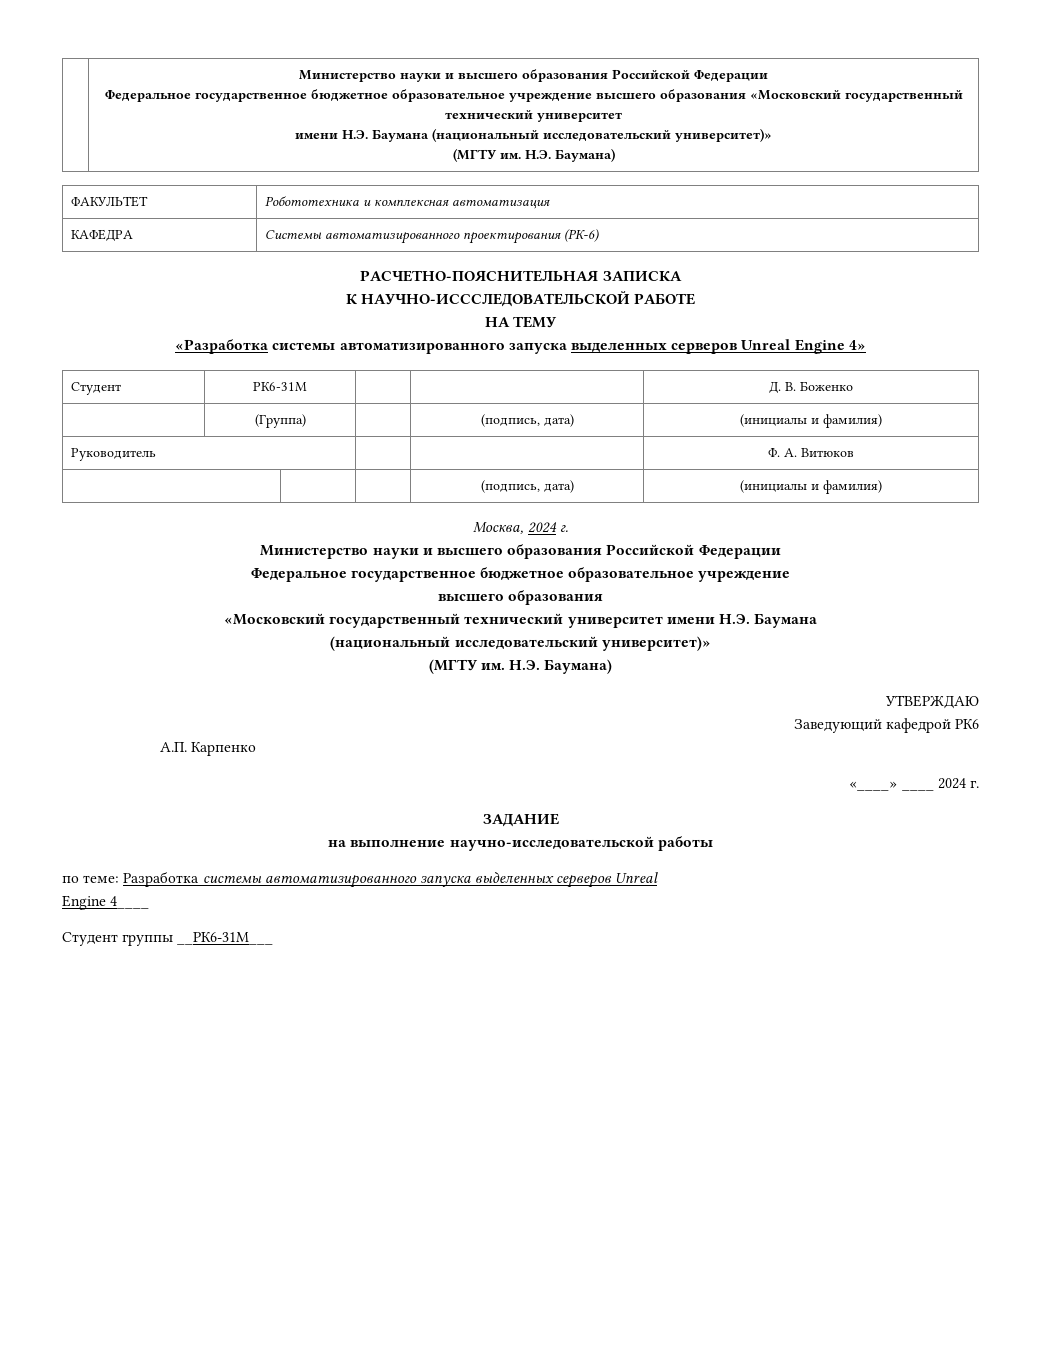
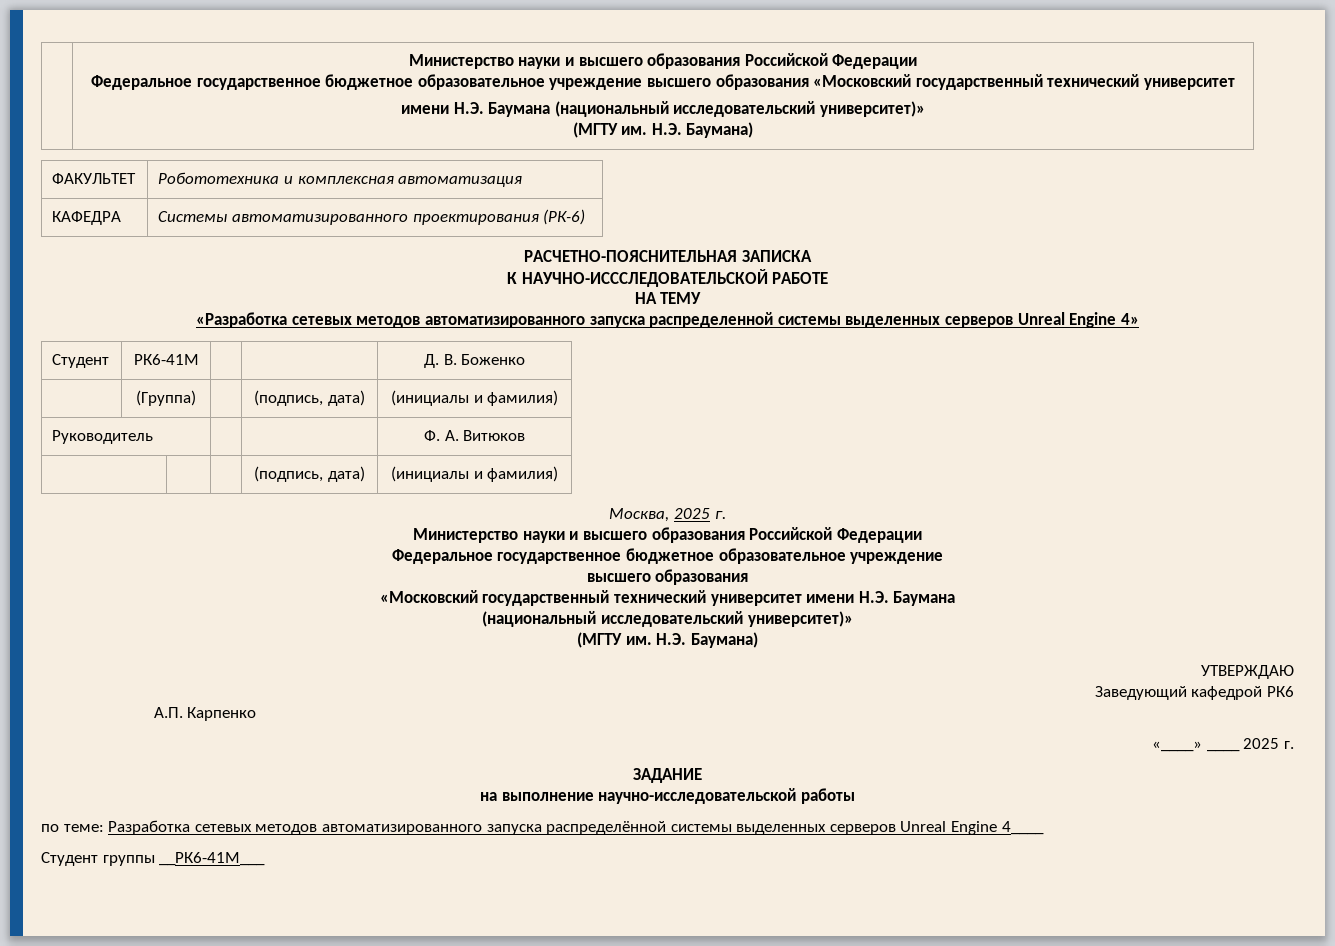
- «Разработка системы автоматизированного запуска выделенных серверов Unreal Engine 4»
+ «Разработка сетевых методов автоматизированного запуска распределенной системы выделенных серверов Unreal Engine 4»
- Студент | РК6-31М | | | Д. В. Боженко
+ Студент | РК6-41М | | | Д. В. Боженко
- Москва, 2024 г.
+ Москва, 2025 г.
- «____» ____ 2024 г.
+ «____» ____ 2025 г.
- по теме: Разработка системы автоматизированного запуска выделенных серверов Unreal
- Engine 4____
+ по теме: Разработка сетевых методов автоматизированного запуска распределённой системы выделенных серверов Unreal Engine 4____
- Студент группы __РК6-31М___
+ Студент группы __РК6-41М___

